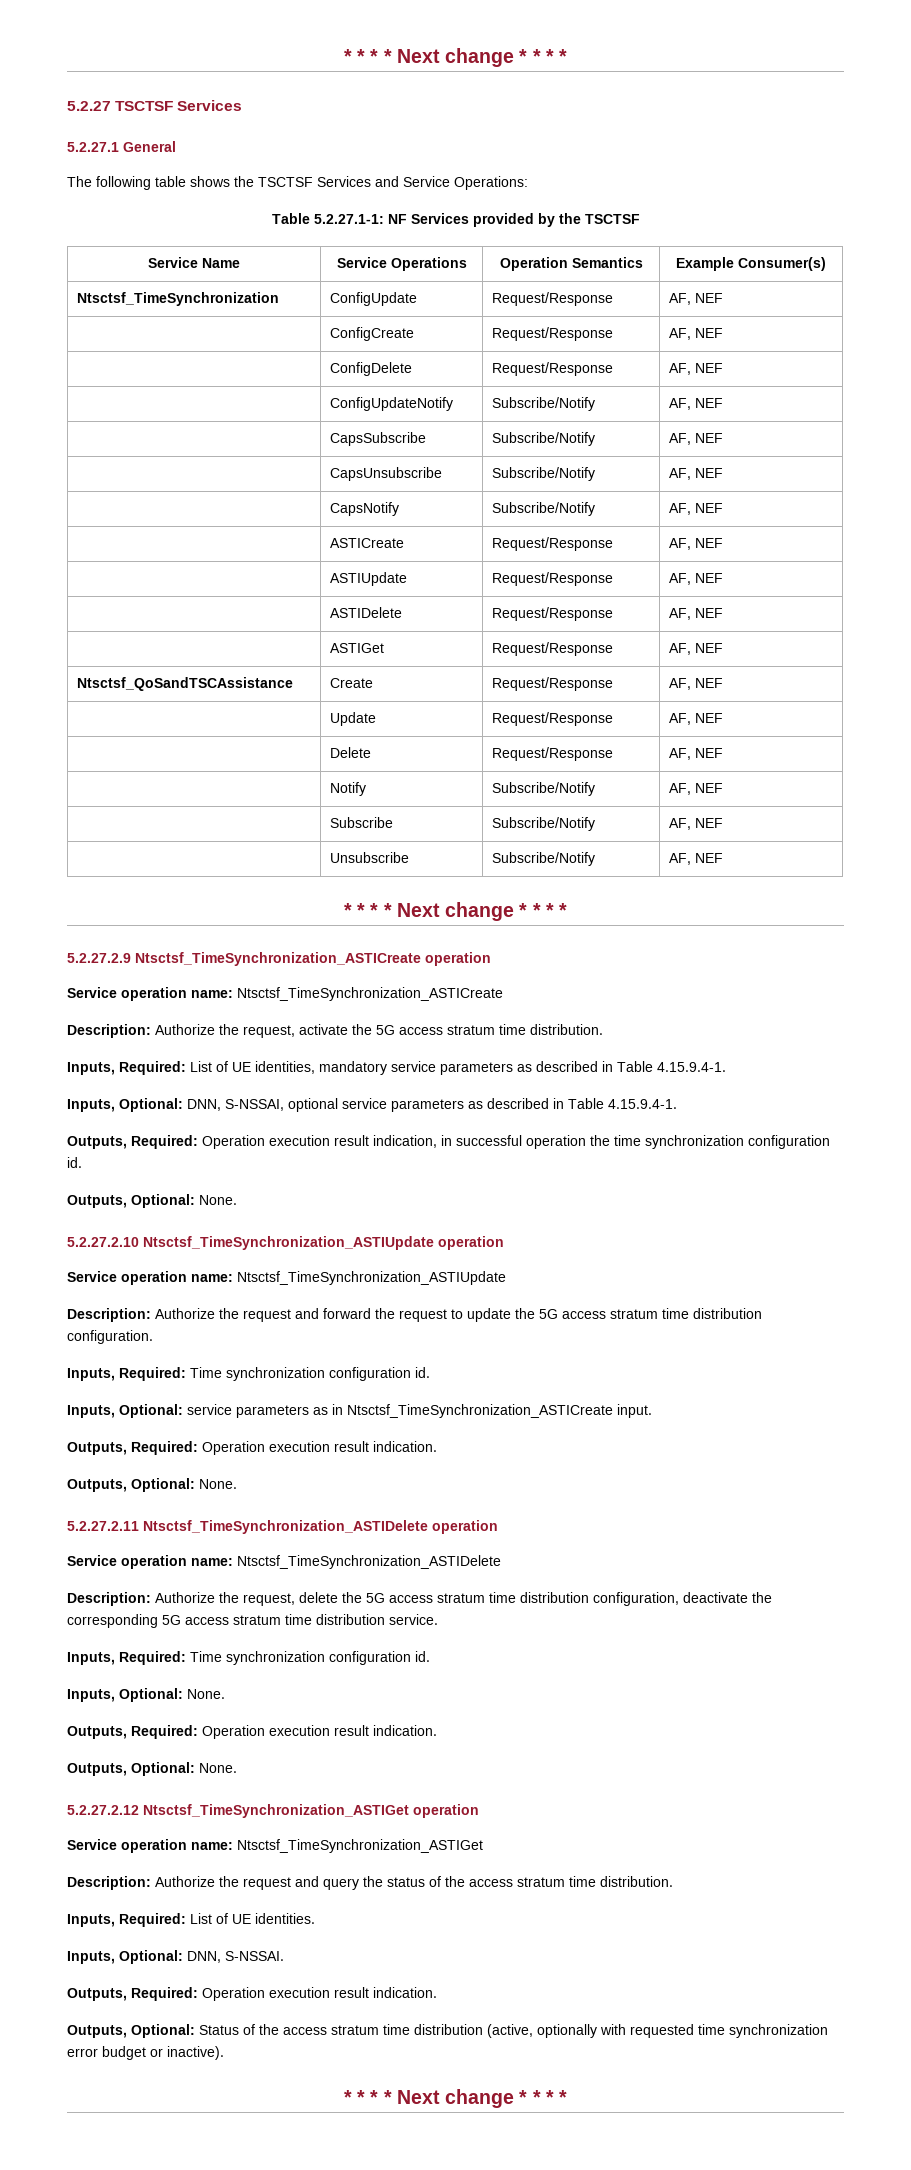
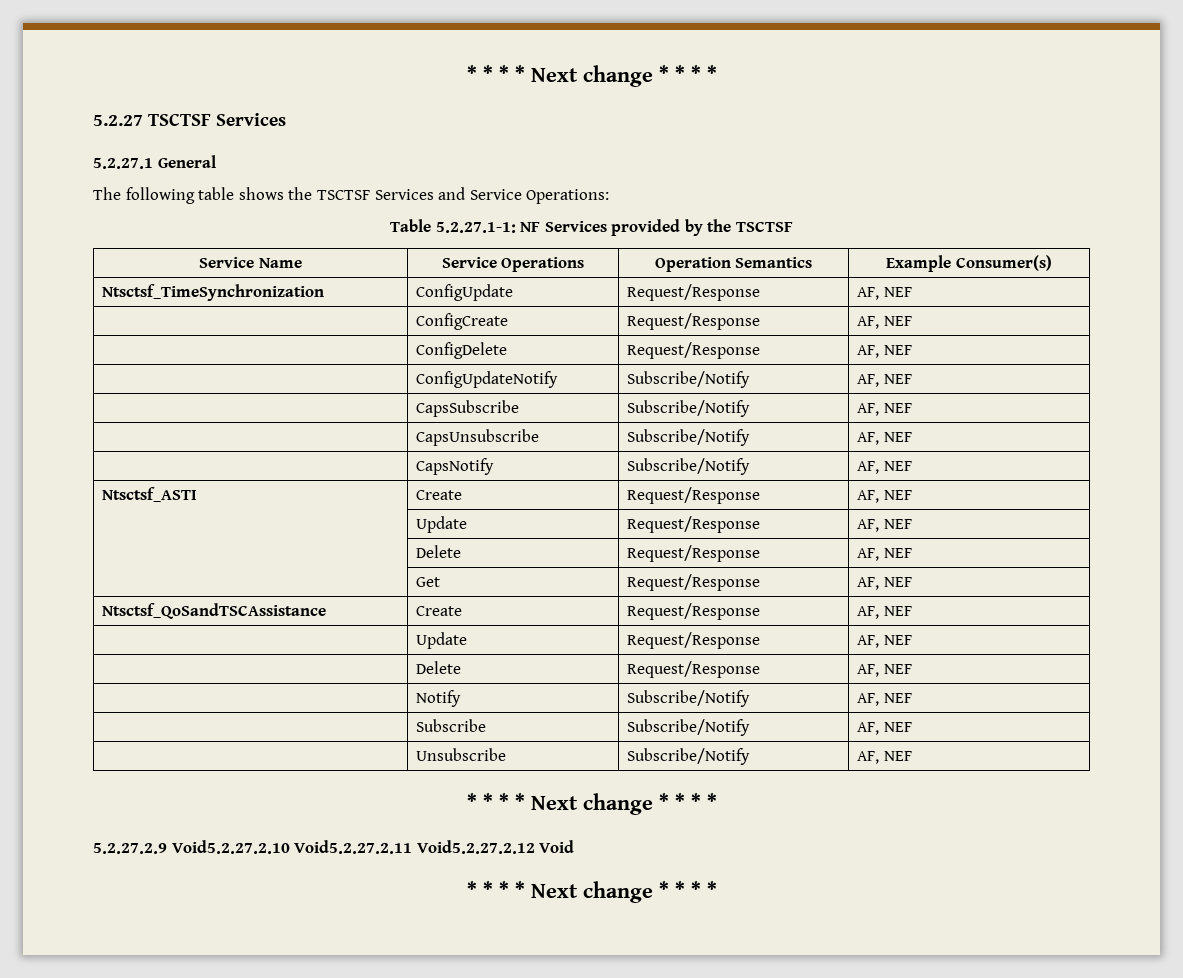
- | ASTICreate | Request/Response | AF, NEF
- | ASTIUpdate | Request/Response | AF, NEF
- | ASTIDelete | Request/Response | AF, NEF
- | ASTIGet | Request/Response | AF, NEF
+ Ntsctsf_ASTI | Create | Request/Response | AF, NEF
+ | Update | Request/Response | AF, NEF
+ | Delete | Request/Response | AF, NEF
+ | Get | Request/Response | AF, NEF
- 5.2.27.2.9 Ntsctsf_TimeSynchronization_ASTICreate operation
- Service operation name: Ntsctsf_TimeSynchronization_ASTICreate
- Description: Authorize the request, activate the 5G access stratum time distribution.
- Inputs, Required: List of UE identities, mandatory service parameters as described in Table 4.15.9.4-1.
- Inputs, Optional: DNN, S-NSSAI, optional service parameters as described in Table 4.15.9.4-1.
- Outputs, Required: Operation execution result indication, in successful operation the time synchronization configuration id.
- Outputs, Optional: None.
- 5.2.27.2.10 Ntsctsf_TimeSynchronization_ASTIUpdate operation
- Service operation name: Ntsctsf_TimeSynchronization_ASTIUpdate
- Description: Authorize the request and forward the request to update the 5G access stratum time distribution configuration.
- Inputs, Required: Time synchronization configuration id.
- Inputs, Optional: service parameters as in Ntsctsf_TimeSynchronization_ASTICreate input.
- Outputs, Required: Operation execution result indication.
- Outputs, Optional: None.
- 5.2.27.2.11 Ntsctsf_TimeSynchronization_ASTIDelete operation
- Service operation name: Ntsctsf_TimeSynchronization_ASTIDelete
- Description: Authorize the request, delete the 5G access stratum time distribution configuration, deactivate the corresponding 5G access stratum time distribution service.
- Inputs, Required: Time synchronization configuration id.
- Inputs, Optional: None.
- Outputs, Required: Operation execution result indication.
- Outputs, Optional: None.
- 5.2.27.2.12 Ntsctsf_TimeSynchronization_ASTIGet operation
- Service operation name: Ntsctsf_TimeSynchronization_ASTIGet
- Description: Authorize the request and query the status of the access stratum time distribution.
- Inputs, Required: List of UE identities.
- Inputs, Optional: DNN, S-NSSAI.
- Outputs, Required: Operation execution result indication.
- Outputs, Optional: Status of the access stratum time distribution (active, optionally with requested time synchronization error budget or inactive).
+ 5.2.27.2.9 Void5.2.27.2.10 Void5.2.27.2.11 Void5.2.27.2.12 Void

